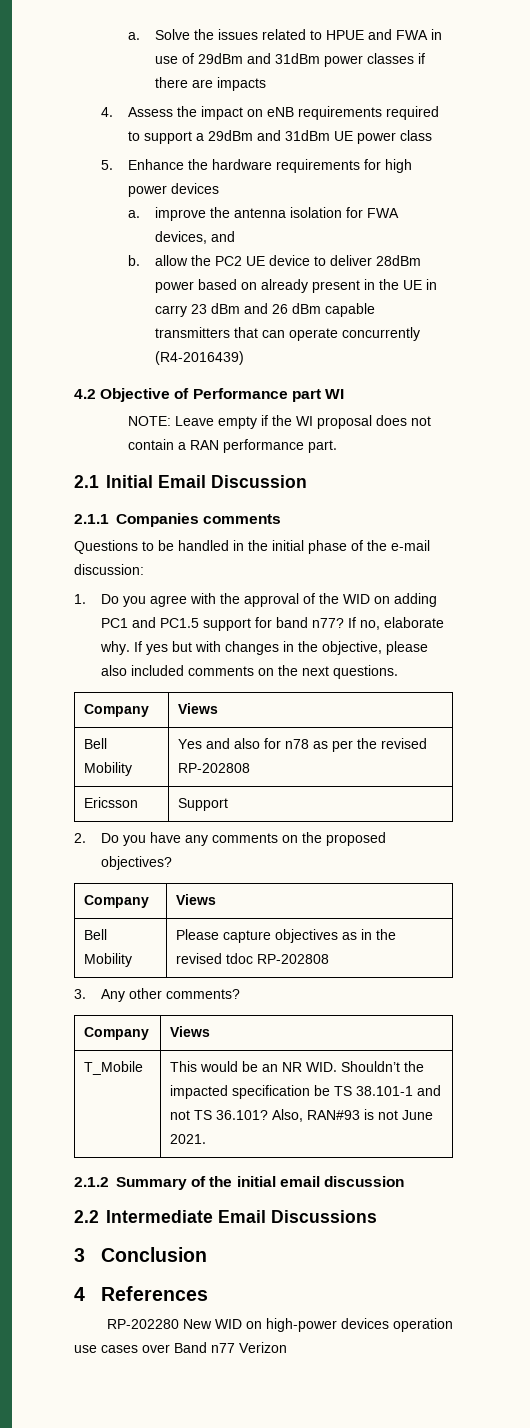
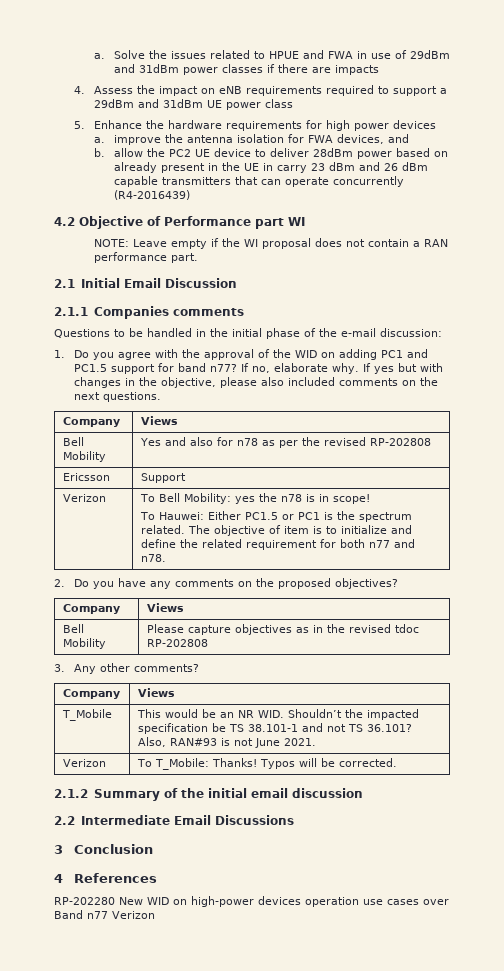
+ Verizon | To Bell Mobility: yes the n78 is in scope!
+ To Hauwei: Either PC1.5 or PC1 is the spectrum related. The objective of item is to initialize and define the related requirement for both n77 and n78.
+ Verizon | To T_Mobile: Thanks! Typos will be corrected.

